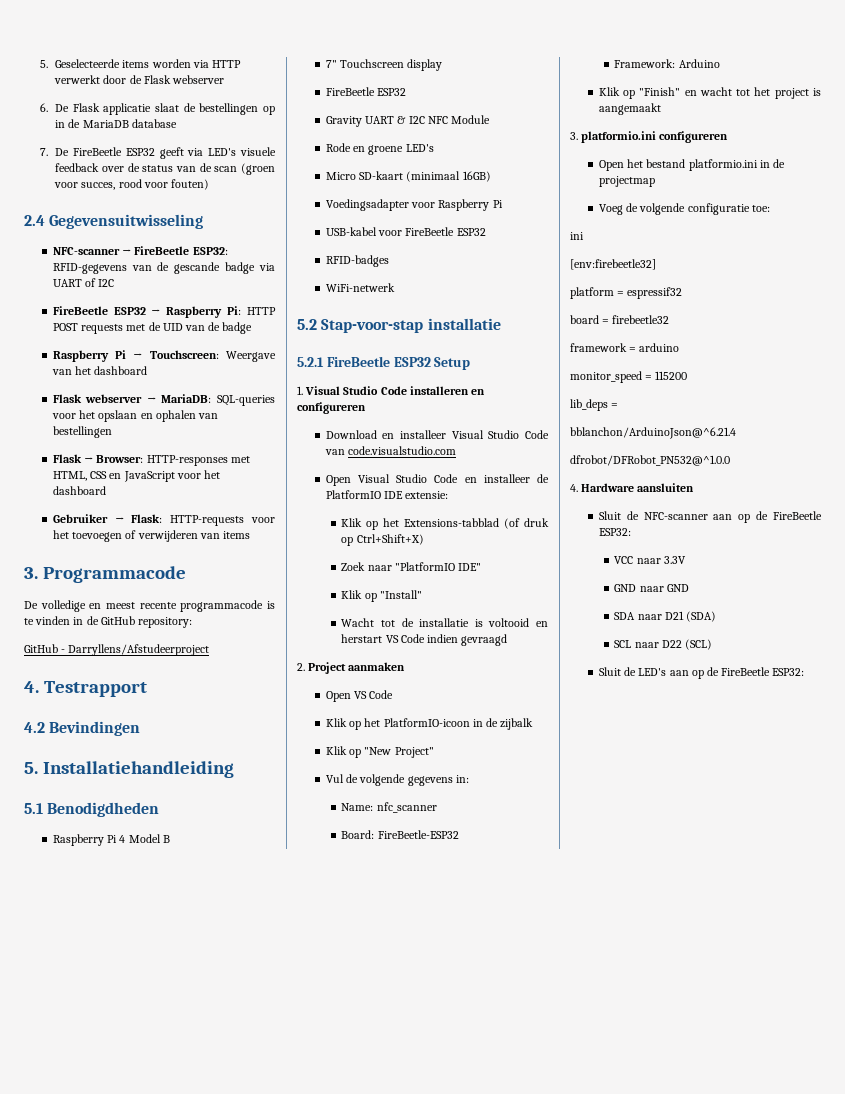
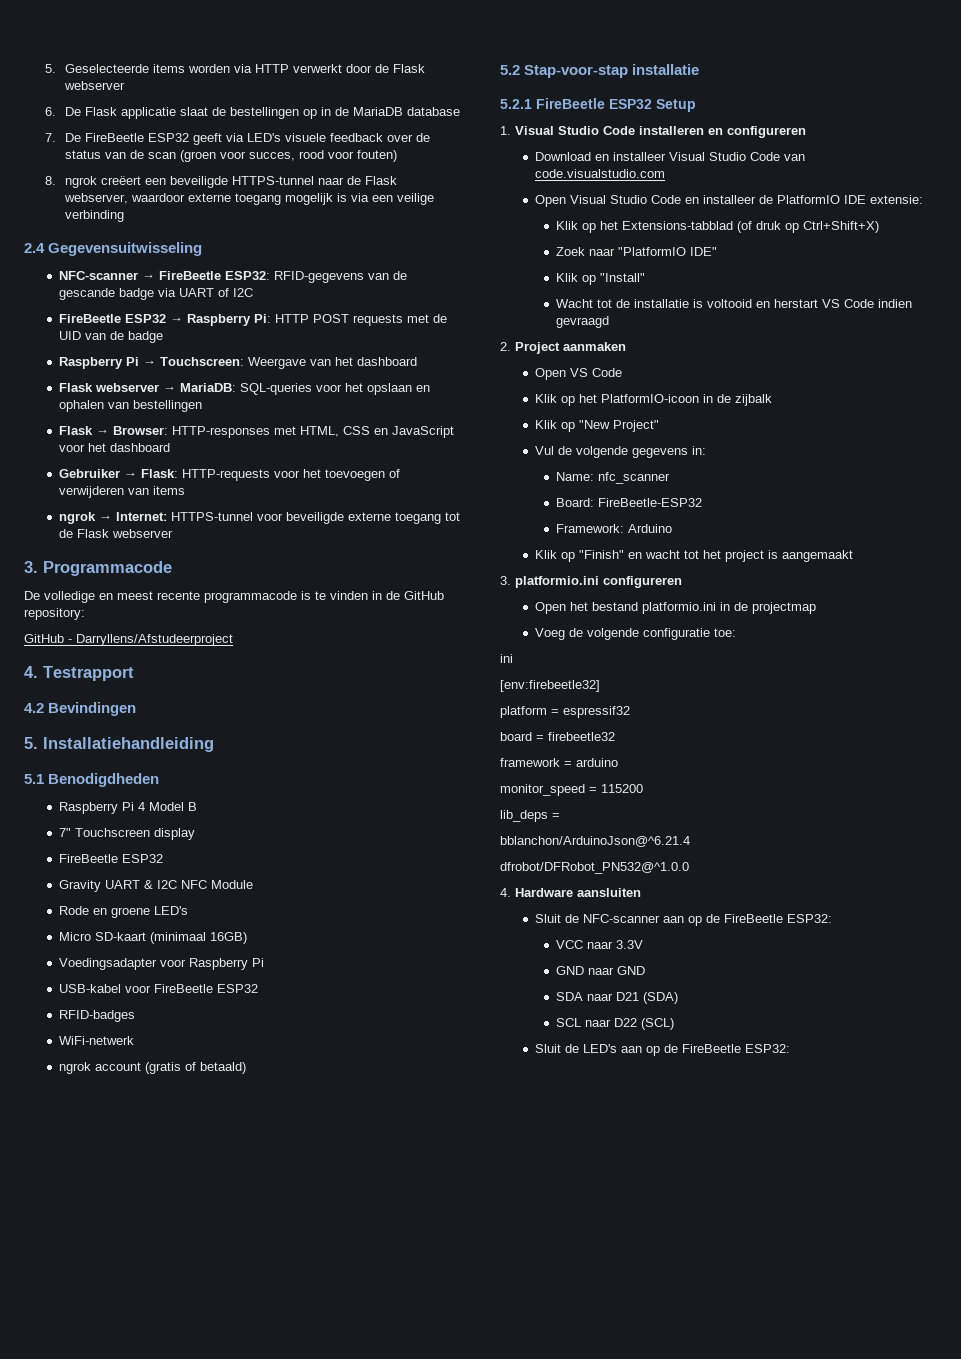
+ 8. ngrok creëert een beveiligde HTTPS-tunnel naar de Flask webserver, waardoor externe toegang mogelijk is via een veilige verbinding
+ ngrok → Internet: HTTPS-tunnel voor beveiligde externe toegang tot de Flask webserver
+ ngrok account (gratis of betaald)

